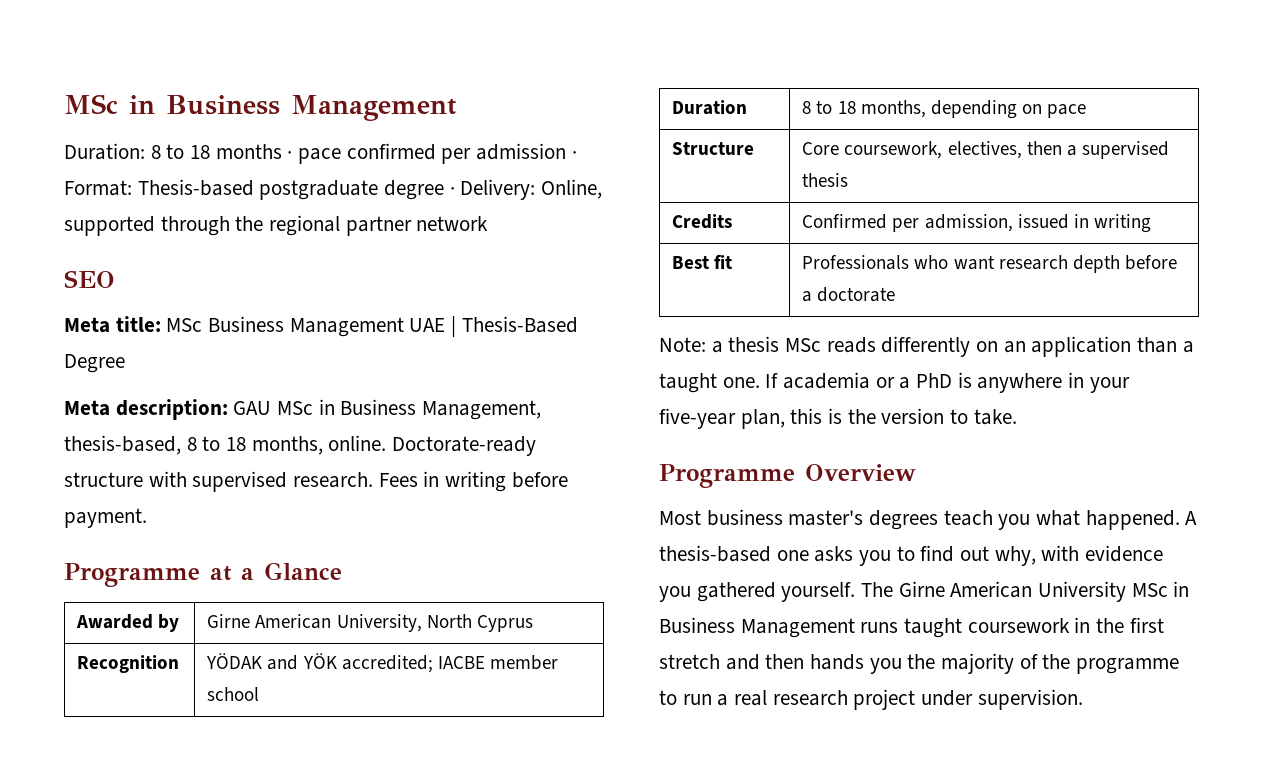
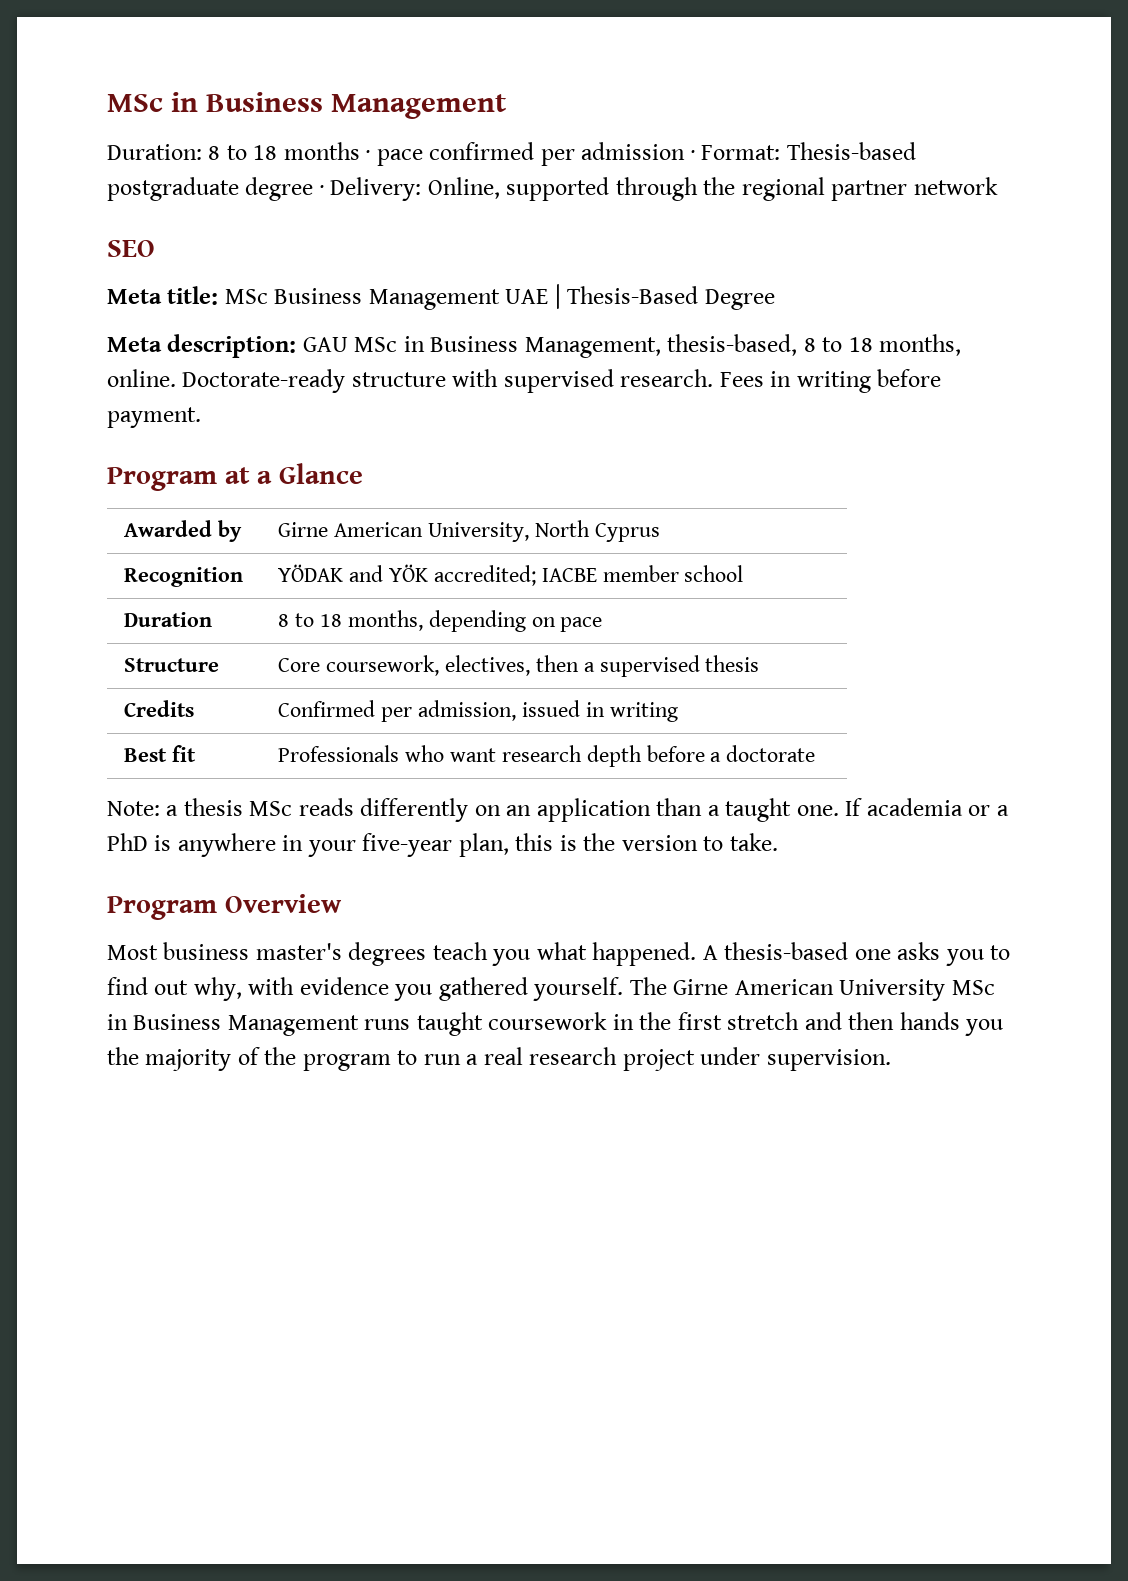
- Programme at a Glance
+ Program at a Glance
- Programme Overview
+ Program Overview
- The Girne American University MSc in Business Management runs taught coursework in the first stretch and then hands you the majority of the programme to run a real research project under supervision.
+ The Girne American University MSc in Business Management runs taught coursework in the first stretch and then hands you the majority of the program to run a real research project under supervision.

